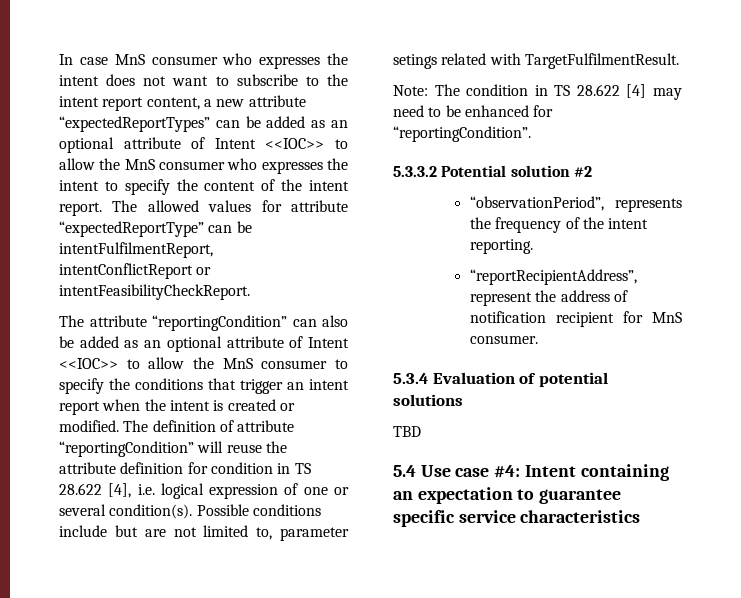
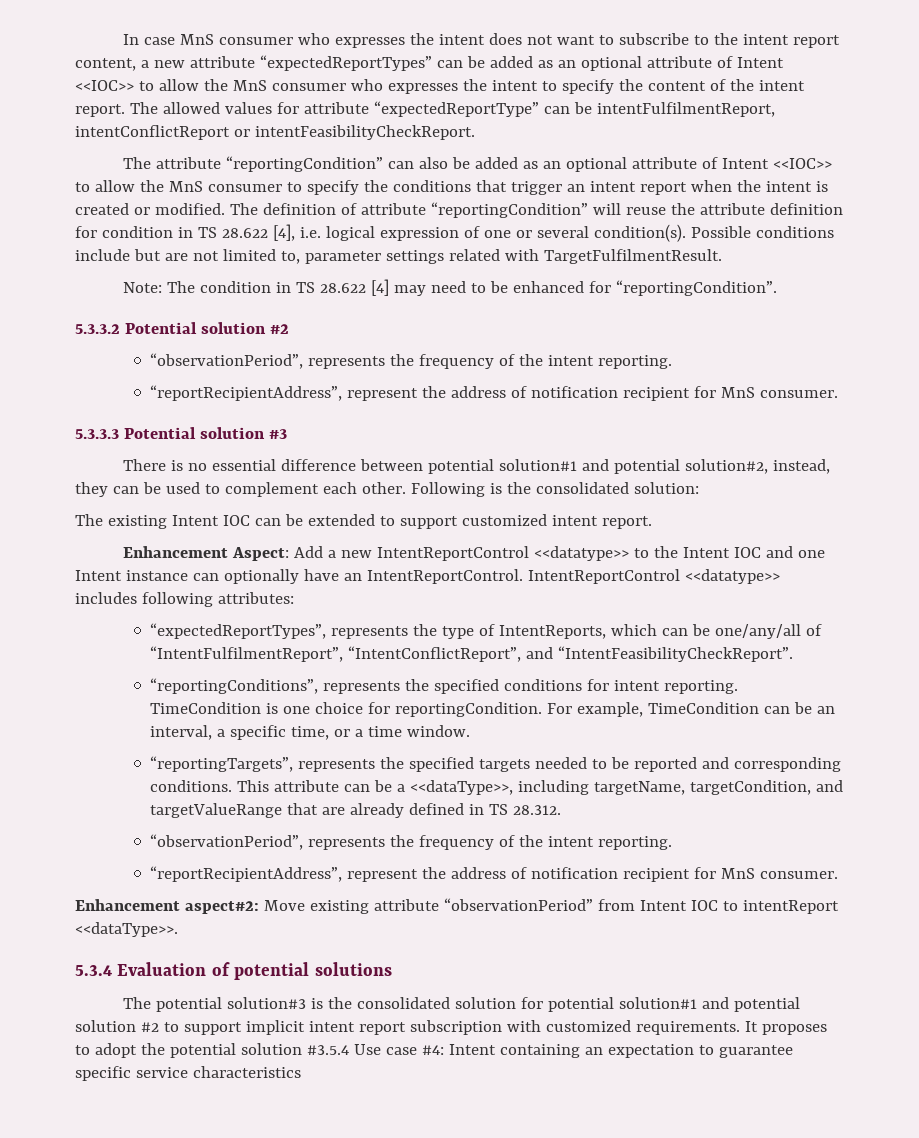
- Possible conditions include but are not limited to, parameter setings related with TargetFulfilmentResult.
+ Possible conditions include but are not limited to, parameter settings related with TargetFulfilmentResult.
+ 5.3.3.3 Potential solution #3
+ There is no essential difference between potential solution#1 and potential solution#2, instead, they can be used to complement each other. Following is the consolidated solution:
+ The existing Intent IOC can be extended to support customized intent report.
+ Enhancement Aspect: Add a new IntentReportControl <<datatype>> to the Intent IOC and one Intent instance can optionally have an IntentReportControl. IntentReportControl <<datatype>> includes following attributes:
+ “expectedReportTypes”, represents the type of IntentReports, which can be one/any/all of “IntentFulfilmentReport”, “IntentConflictReport”, and “IntentFeasibilityCheckReport”.
+ “reportingConditions”, represents the specified conditions for intent reporting. TimeCondition is one choice for reportingCondition. For example, TimeCondition can be an interval, a specific time, or a time window.
+ “reportingTargets”, represents the specified targets needed to be reported and corresponding conditions. This attribute can be a <<dataType>>, including targetName, targetCondition, and targetValueRange that are already defined in TS 28.312.
+ “observationPeriod”, represents the frequency of the intent reporting.
+ “reportRecipientAddress”, represent the address of notification recipient for MnS consumer.
+ Enhancement aspect#2: Move existing attribute “observationPeriod” from Intent IOC to intentReport <<dataType>>.
- TBD
- 5.4 Use case #4: Intent containing an expectation to guarantee specific service characteristics
+ The potential solution#3 is the consolidated solution for potential solution#1 and potential solution #2 to support implicit intent report subscription with customized requirements. It proposes to adopt the potential solution #3.5.4 Use case #4: Intent containing an expectation to guarantee specific service characteristics

